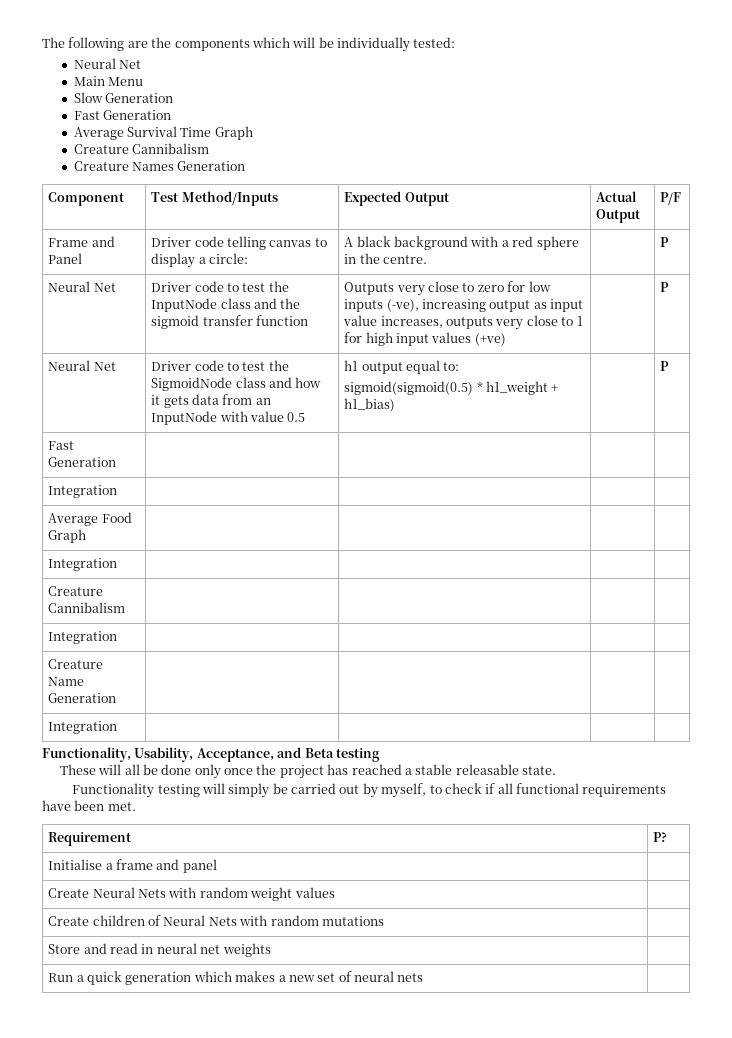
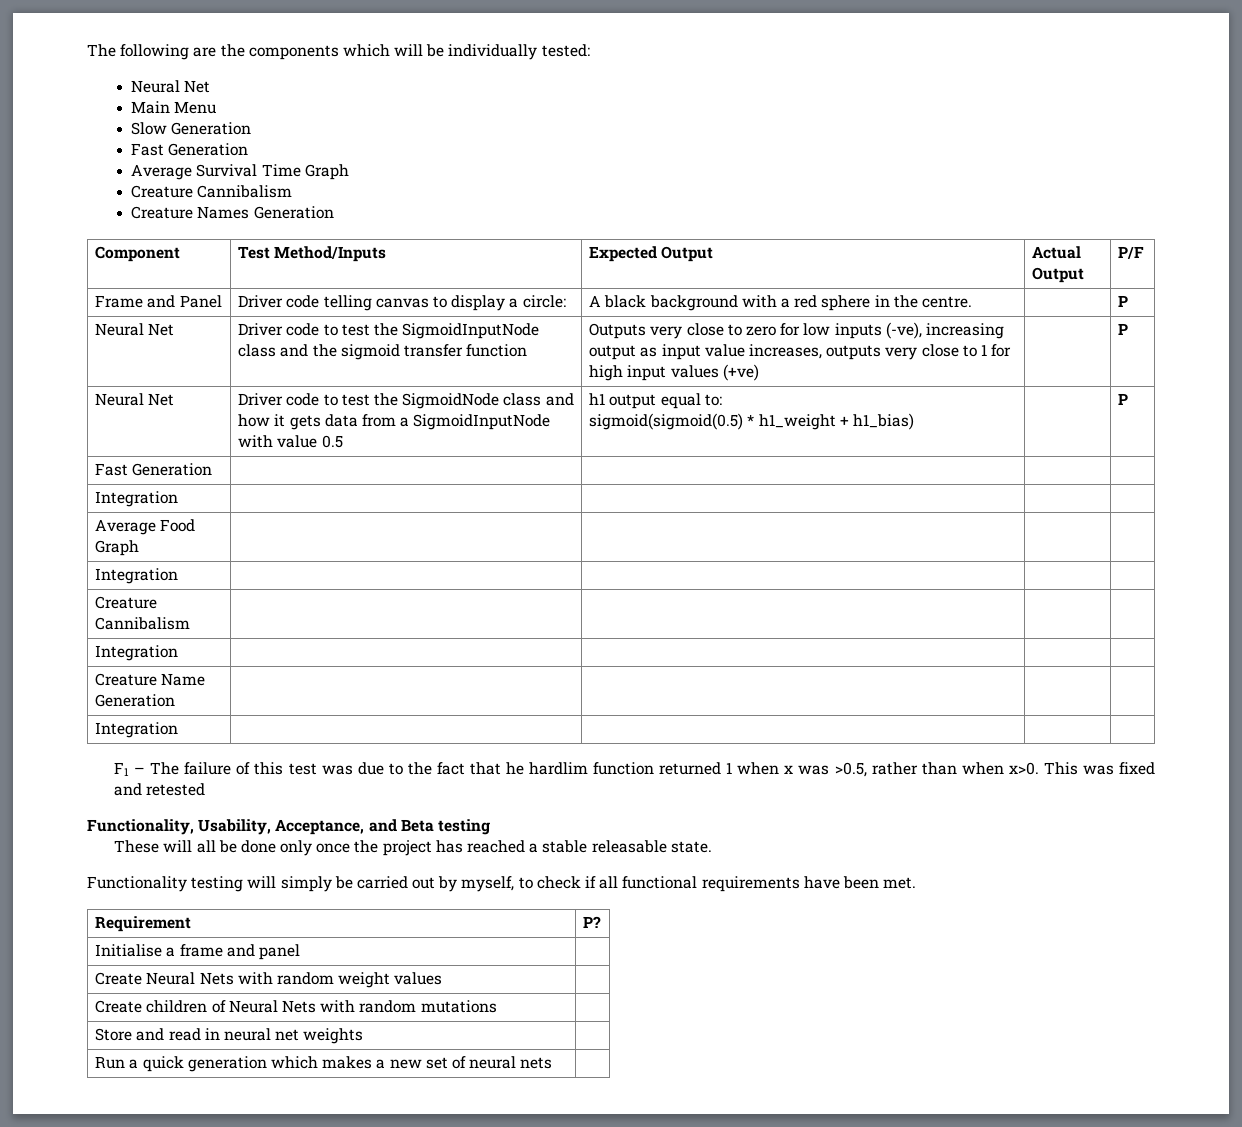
- Neural Net | Driver code to test the InputNode class and the sigmoid transfer function | Outputs very close to zero for low inputs (-ve), increasing output as input value increases, outputs very close to 1 for high input values (+ve) | | P
+ Neural Net | Driver code to test the SigmoidInputNode class and the sigmoid transfer function | Outputs very close to zero for low inputs (-ve), increasing output as input value increases, outputs very close to 1 for high input values (+ve) | | P
- Neural Net | Driver code to test the SigmoidNode class and how it gets data from an InputNode with value 0.5 | h1 output equal to:
+ Neural Net | Driver code to test the SigmoidNode class and how it gets data from a SigmoidInputNode with value 0.5 | h1 output equal to:
+ F1 – The failure of this test was due to the fact that he hardlim function returned 1 when x was >0.5, rather than when x>0. This was fixed and retested

